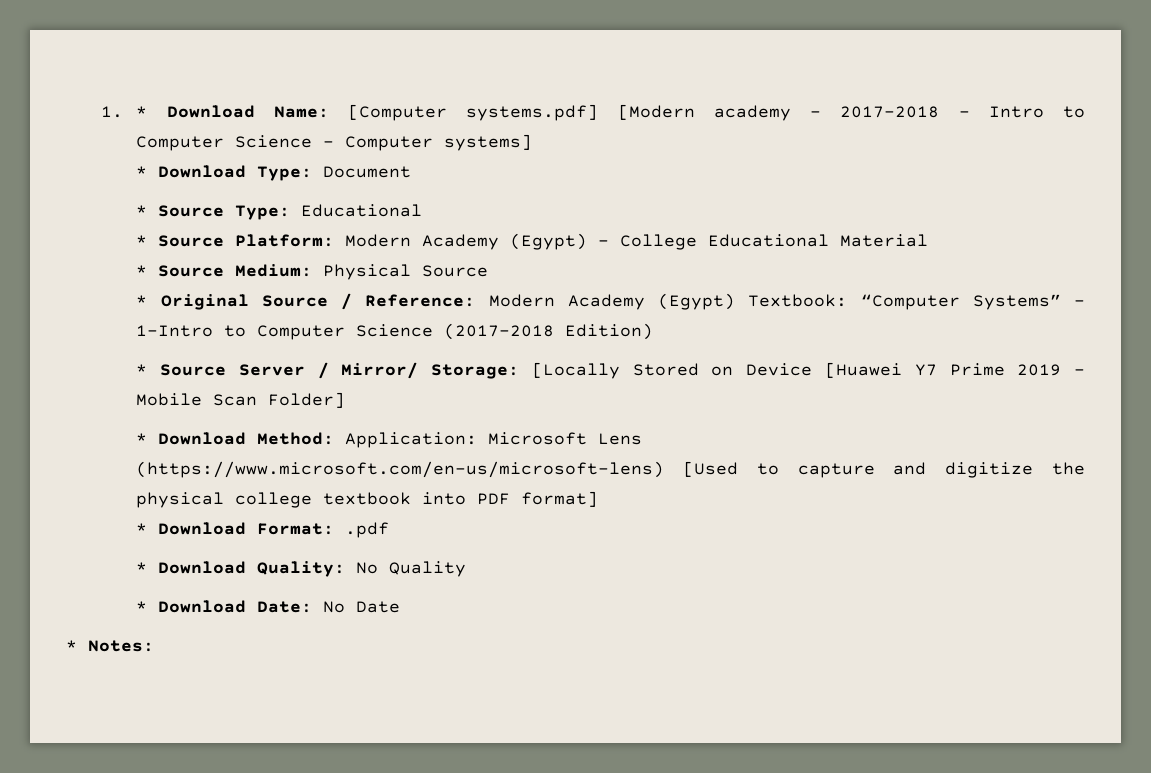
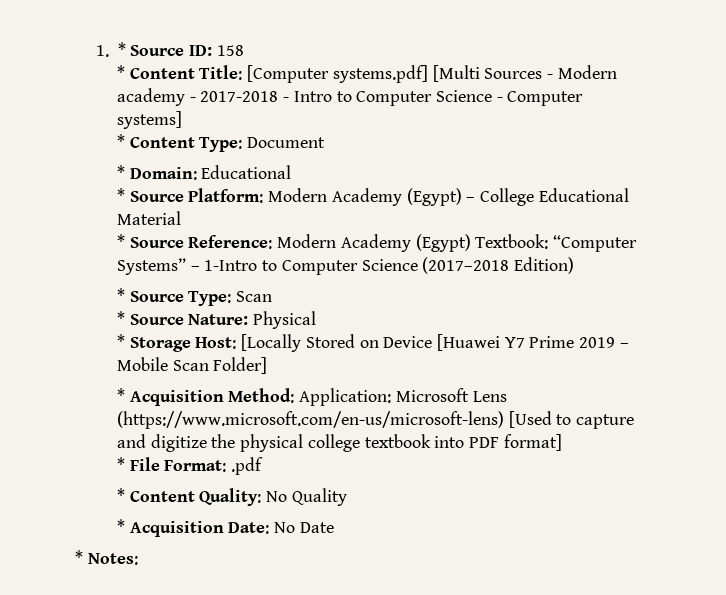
- 1. * Download Name: [Computer systems.pdf] [Modern academy - 2017-2018 - Intro to Computer Science - Computer systems]
+ 1. * Source ID: 158
+ * Content Title: [Computer systems.pdf] [Multi Sources - Modern academy - 2017-2018 - Intro to Computer Science - Computer systems]
- * Download Type: Document
+ * Content Type: Document
- * Source Type: Educational
+ * Domain: Educational
- * Source Medium: Physical Source
- * Original Source / Reference: Modern Academy (Egypt) Textbook: “Computer Systems” – 1-Intro to Computer Science (2017–2018 Edition)
+ * Source Reference: Modern Academy (Egypt) Textbook: “Computer Systems” – 1-Intro to Computer Science (2017–2018 Edition)
- * Source Server / Mirror/ Storage: [Locally Stored on Device [Huawei Y7 Prime 2019 – Mobile Scan Folder]
+ * Source Type: Scan
+ * Source Nature: Physical
+ * Storage Host: [Locally Stored on Device [Huawei Y7 Prime 2019 – Mobile Scan Folder]
- * Download Method: Application: Microsoft Lens (https://www.microsoft.com/en-us/microsoft-lens) [Used to capture and digitize the physical college textbook into PDF format]
+ * Acquisition Method: Application: Microsoft Lens (https://www.microsoft.com/en-us/microsoft-lens) [Used to capture and digitize the physical college textbook into PDF format]
- * Download Format: .pdf
+ * File Format: .pdf
- * Download Quality: No Quality
+ * Content Quality: No Quality
- * Download Date: No Date
+ * Acquisition Date: No Date

